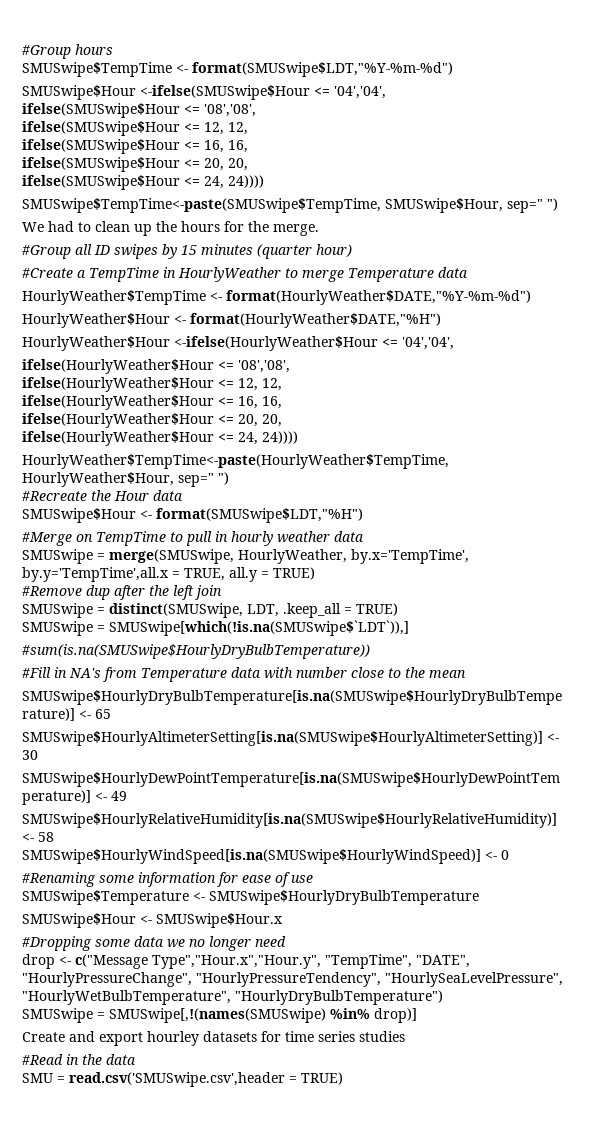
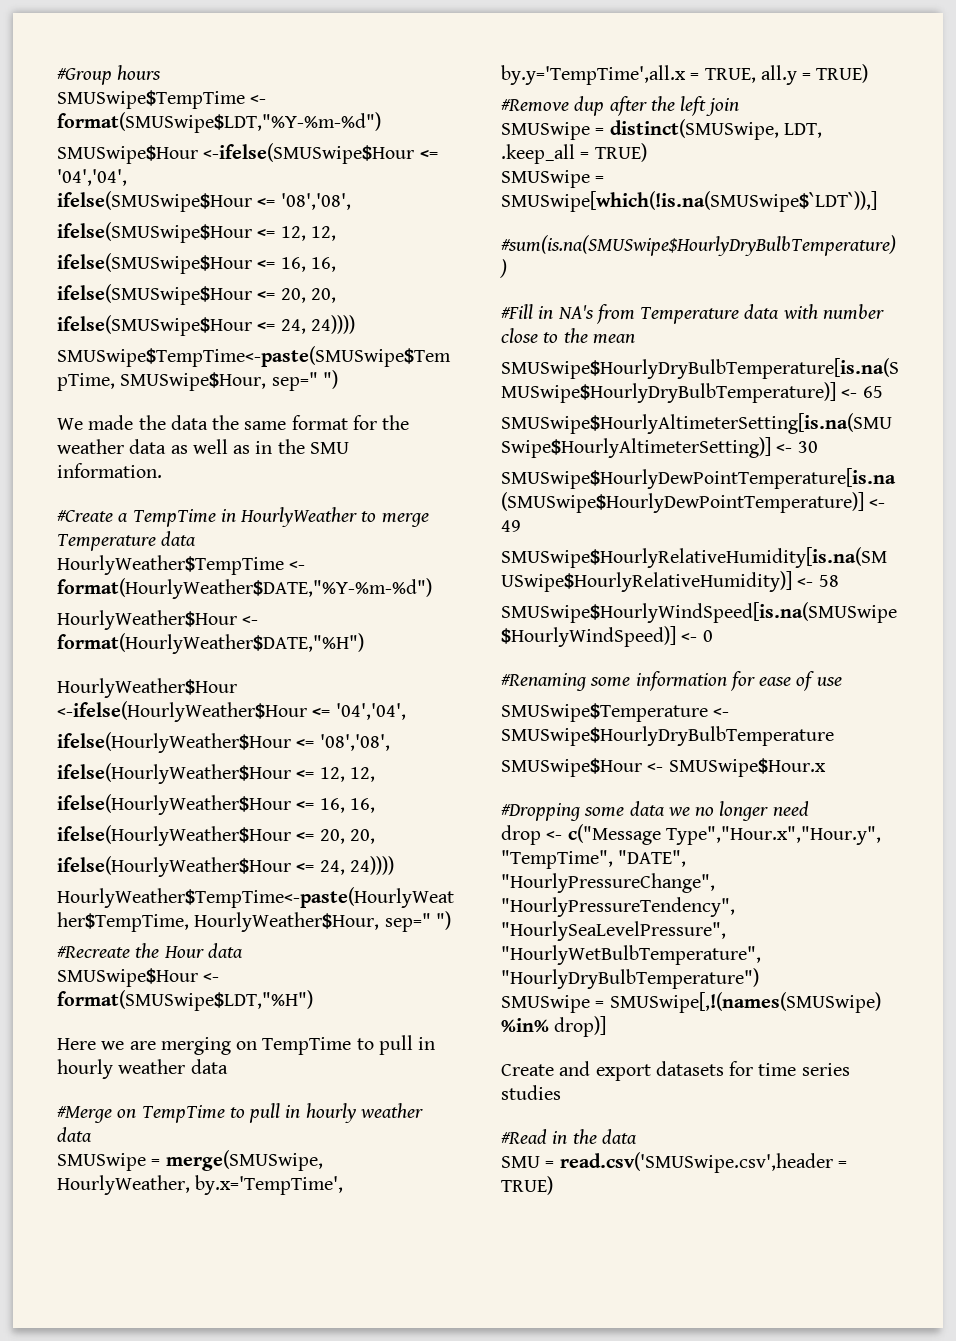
- We had to clean up the hours for the merge.
- #Group all ID swipes by 15 minutes (quarter hour)
+ We made the data the same format for the weather data as well as in the SMU information.
+ Here we are merging on TempTime to pull in hourly weather data
- Create and export hourley datasets for time series studies
+ Create and export datasets for time series studies

